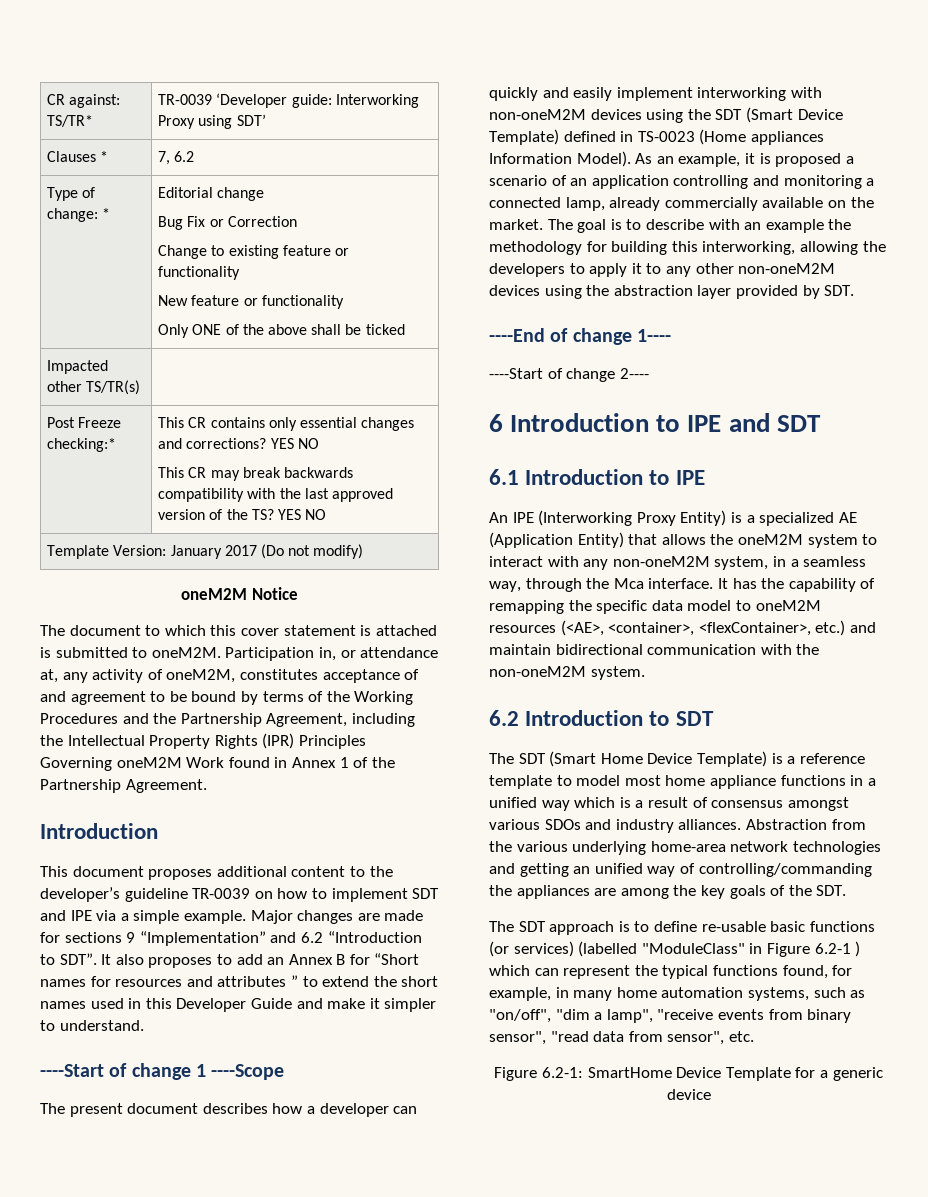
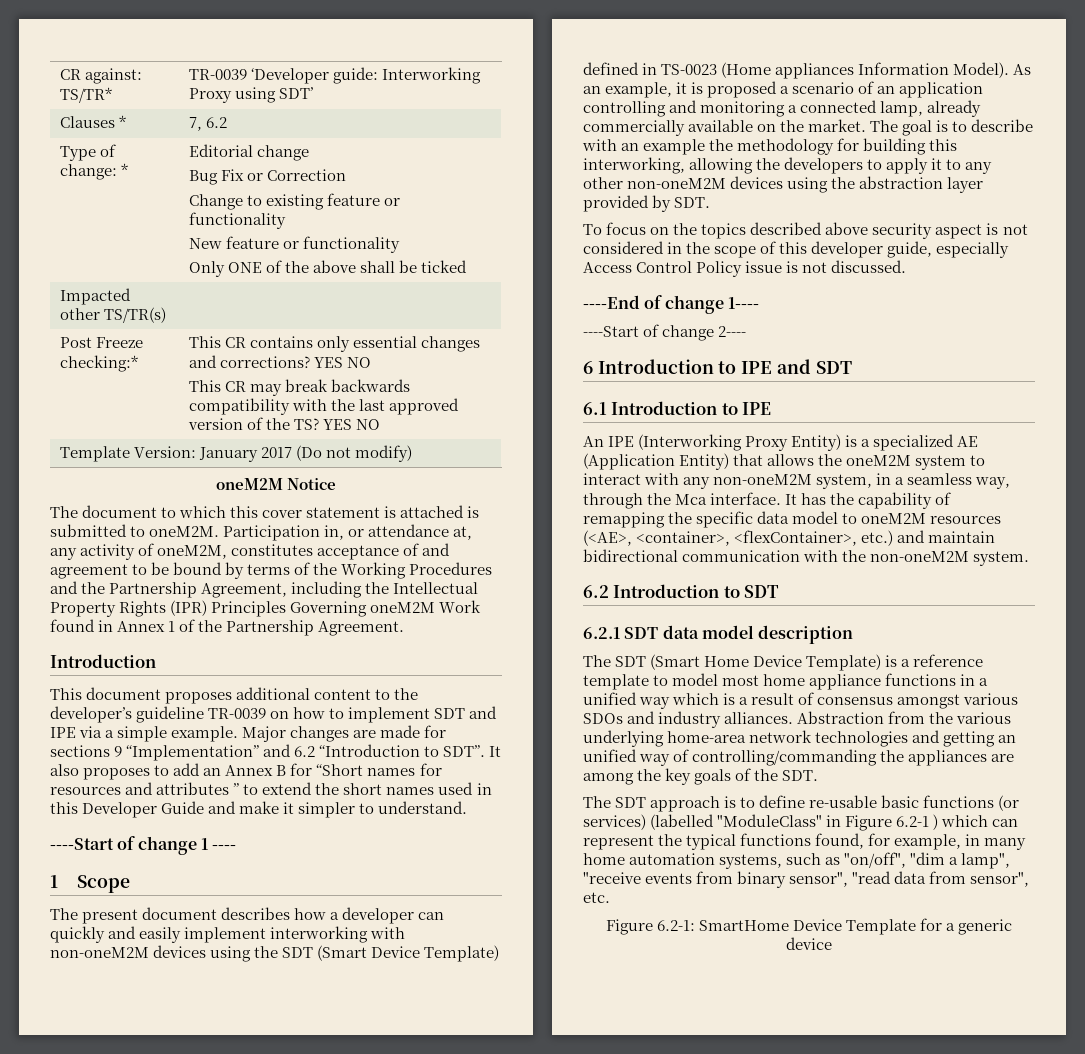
- ----Start of change 1 ----Scope
+ ----Start of change 1 ----
+ 1 Scope
+ To focus on the topics described above security aspect is not considered in the scope of this developer guide, especially Access Control Policy issue is not discussed.
+ 6.2.1 SDT data model description

